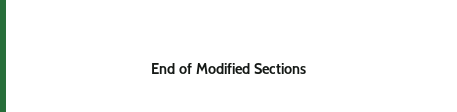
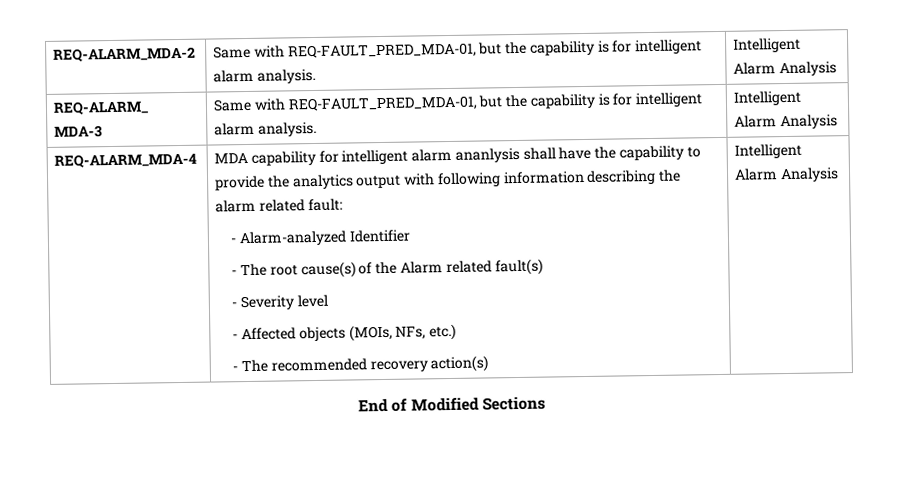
+ REQ-ALARM_MDA-2 | Same with REQ-FAULT_PRED_MDA-01, but the capability is for intelligent alarm analysis. | Intelligent Alarm Analysis
+ REQ-ALARM_ MDA-3 | Same with REQ-FAULT_PRED_MDA-01, but the capability is for intelligent alarm analysis. | Intelligent Alarm Analysis
+ REQ-ALARM_MDA-4 | MDA capability for intelligent alarm ananlysis shall have the capability to provide the analytics output with following information describing the alarm related fault:
+ - Alarm-analyzed Identifier
+ - The root cause(s) of the Alarm related fault(s)
+ - Severity level
+ - Affected objects (MOIs, NFs, etc.)
+ - The recommended recovery action(s) | Intelligent Alarm Analysis

